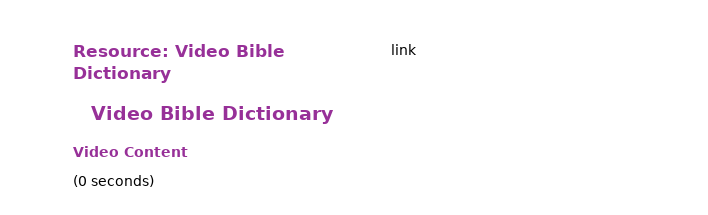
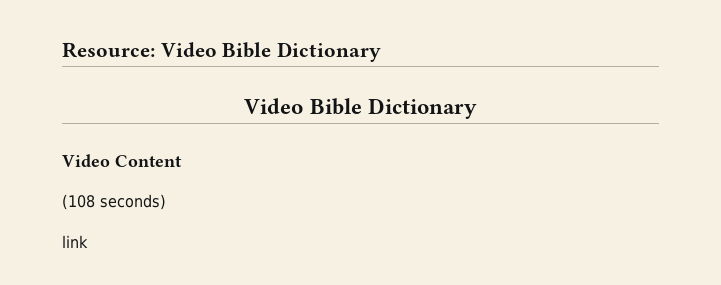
- (0 seconds)
+ (108 seconds)

